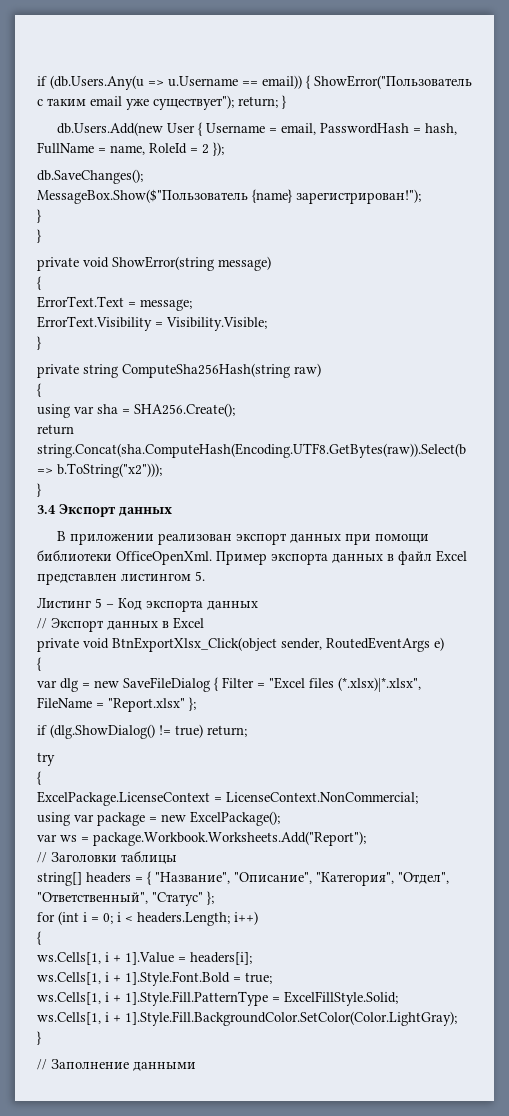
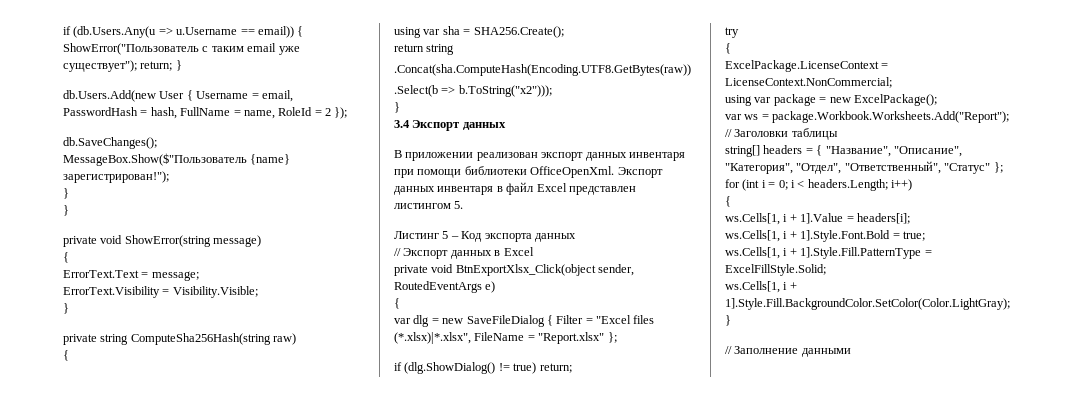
- return string.Concat(sha.ComputeHash(Encoding.UTF8.GetBytes(raw)).Select(b => b.ToString("x2")));
+ return string
+ .Concat(sha.ComputeHash(Encoding.UTF8.GetBytes(raw))
+ .Select(b => b.ToString("x2")));
- В приложении реализован экспорт данных при помощи библиотеки OfficeOpenXml.
+ В приложении реализован экспорт данных инвентаря при помощи библиотеки OfficeOpenXml.
- Пример экспорта данных в файл Excel представлен листингом 5.
+ Экспорт данных инвентаря в файл Excel представлен листингом 5.

